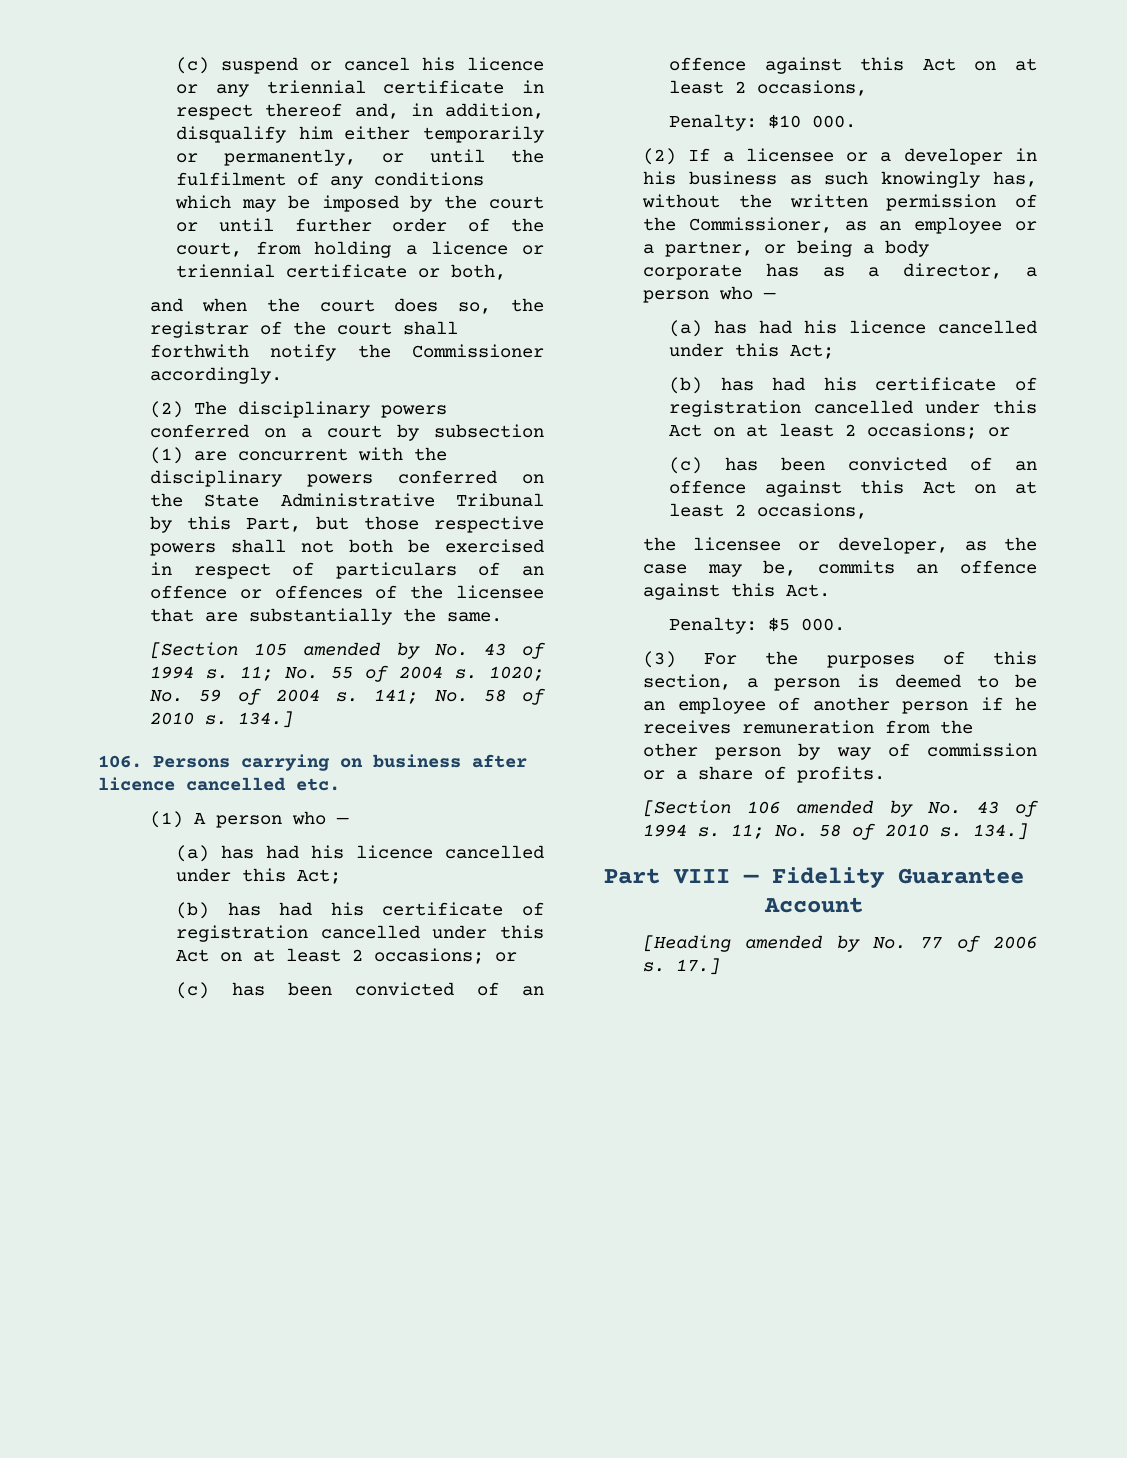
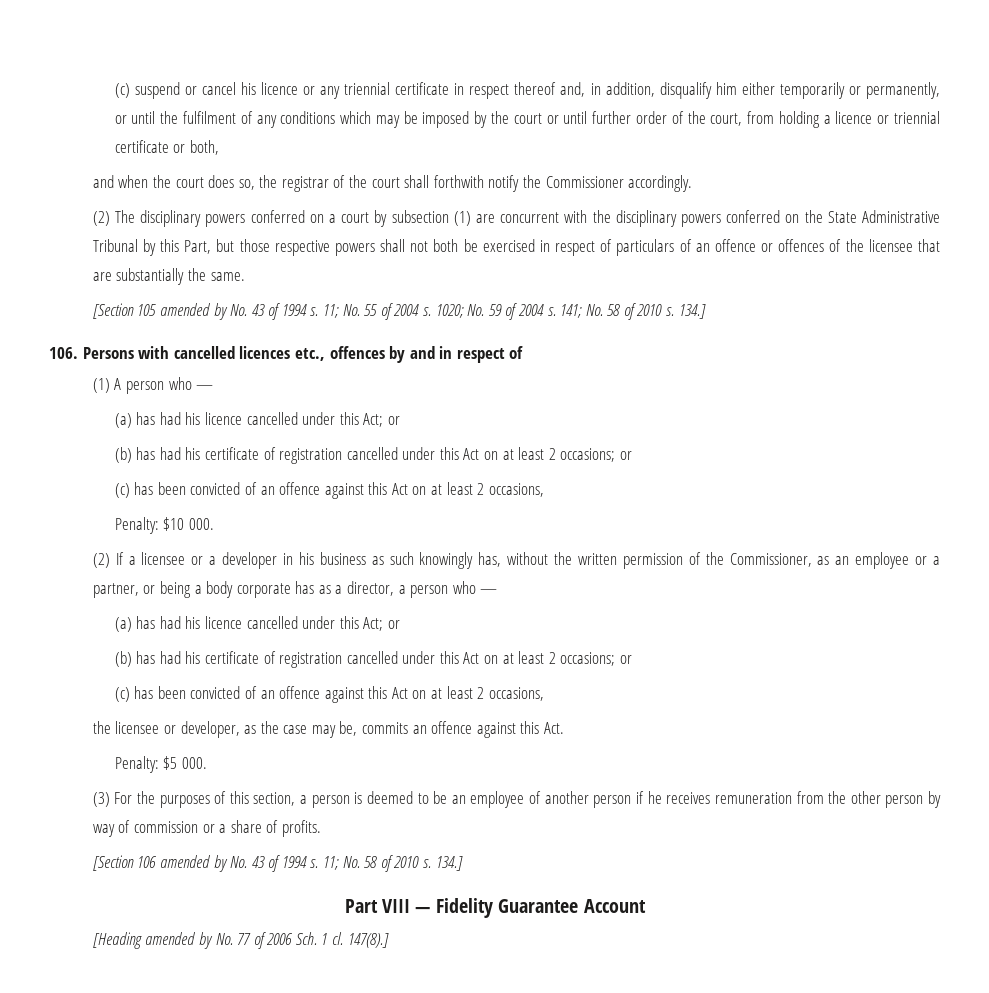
- 106. Persons carrying on business after licence cancelled etc.
+ 106. Persons with cancelled licences etc., offences by and in respect of
  (1) A person who —
- (a) has had his licence cancelled under this Act;
+ (a) has had his licence cancelled under this Act; or
  (2) If a licensee or a developer in his business as such knowingly has, without the written permission of the Commissioner, as an employee or a partner, or being a body corporate has as a director, a person who —
- (a) has had his licence cancelled under this Act;
+ (a) has had his licence cancelled under this Act; or
- [Heading amended by No. 77 of 2006 s. 17.]
+ [Heading amended by No. 77 of 2006 Sch. 1 cl. 147(8).]

